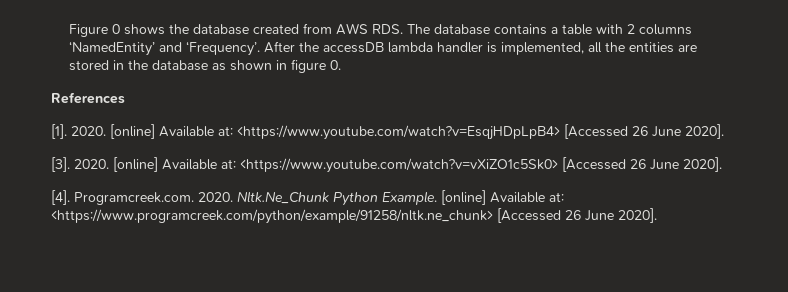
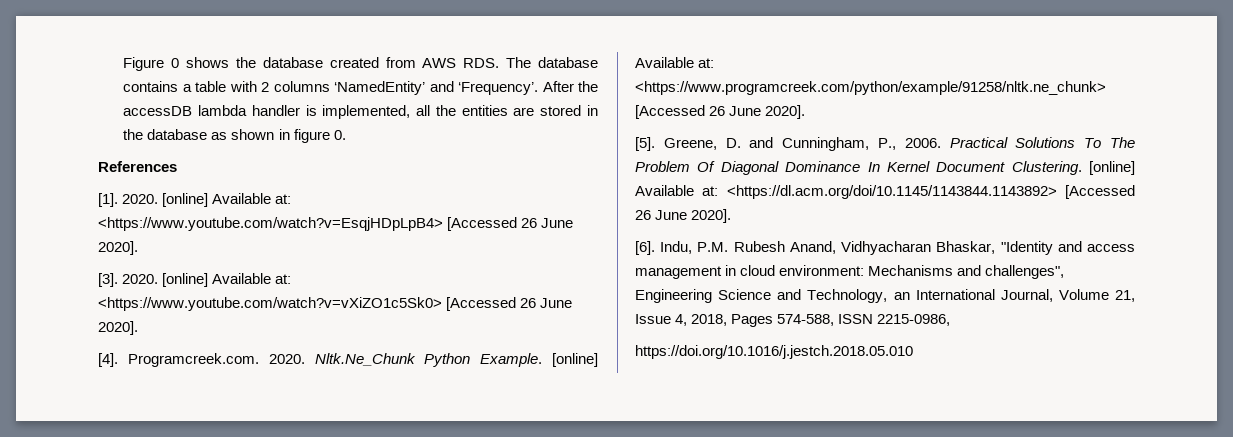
+ [5]. Greene, D. and Cunningham, P., 2006. Practical Solutions To The Problem Of Diagonal Dominance In Kernel Document Clustering. [online] Available at: <https://dl.acm.org/doi/10.1145/1143844.1143892> [Accessed 26 June 2020].
+ [6]. Indu, P.M. Rubesh Anand, Vidhyacharan Bhaskar, "Identity and access management in cloud environment: Mechanisms and challenges", Engineering Science and Technology, an International Journal, Volume 21, Issue 4, 2018, Pages 574-588, ISSN 2215-0986,
+ https://doi.org/10.1016/j.jestch.2018.05.010

